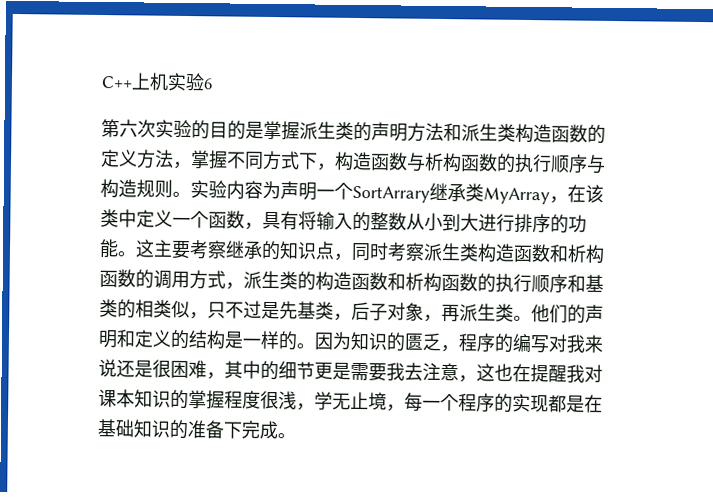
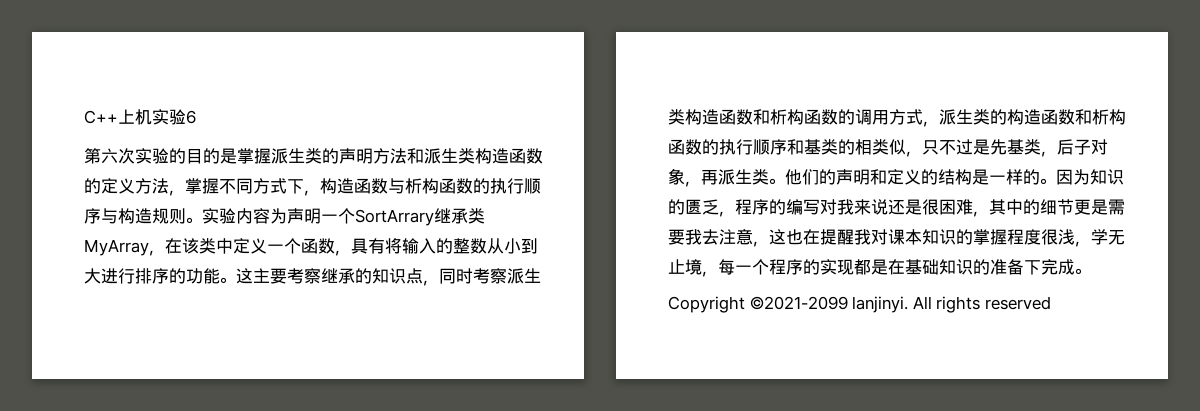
+ Copyright ©2021-2099 lanjinyi. All rights reserved

